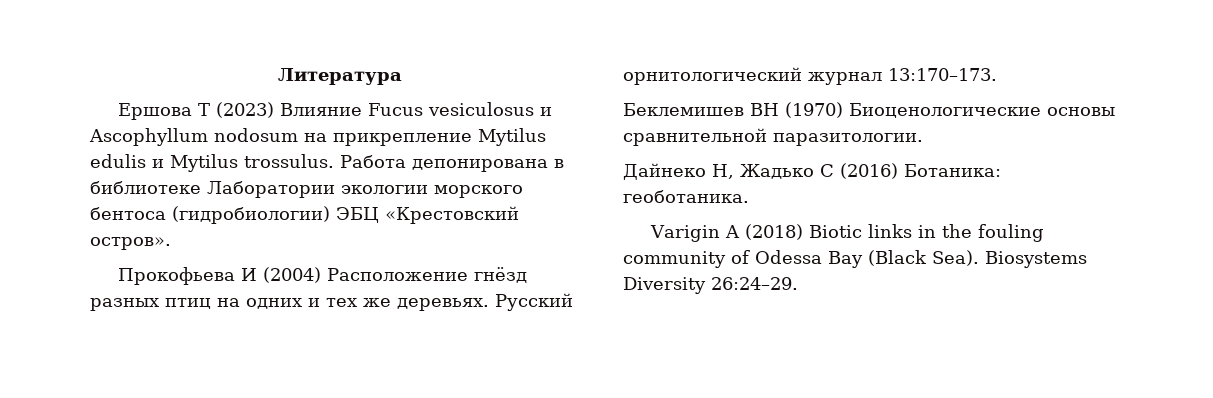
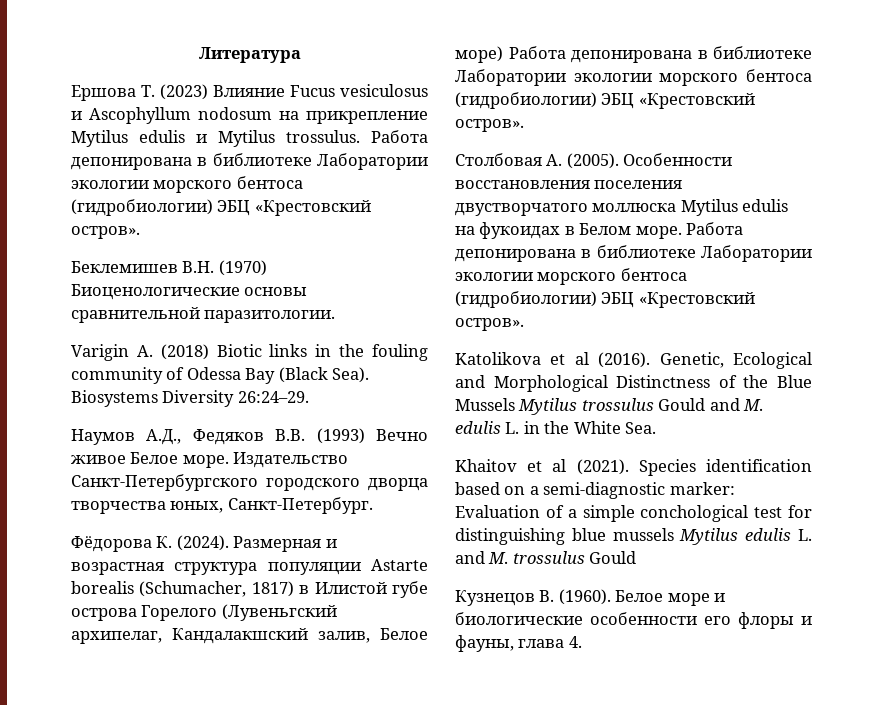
- Ершова Т (2023) Влияние Fucus vesiculosus и Ascophyllum nodosum на прикрепление Mytilus edulis и Mytilus trossulus.
+ Ершова Т. (2023) Влияние Fucus vesiculosus и Ascophyllum nodosum на прикрепление Mytilus edulis и Mytilus trossulus.
- Прокофьева И (2004) Расположение гнёзд разных птиц на одних и тех же деревьях. Русский орнитологический журнал 13:170–173.
- Беклемишев ВН (1970) Биоценологические основы сравнительной паразитологии.
+ Беклемишев В.Н. (1970) Биоценологические основы сравнительной паразитологии.
- Дайнеко Н, Жадько С (2016) Ботаника: геоботаника.
- Varigin A (2018) Biotic links in the fouling community of Odessa Bay (Black Sea).
+ Varigin A. (2018) Biotic links in the fouling community of Odessa Bay (Black Sea).
+ Наумов А.Д., Федяков В.В. (1993) Вечно живое Белое море. Издательство Санкт-Петербургского городского дворца творчества юных, Санкт-Петербург.
+ Фёдорова К. (2024). Размерная и возрастная структура популяции Astarte borealis (Schumacher, 1817) в Илистой губе острова Горелого (Лувеньгский архипелаг, Кандалакшский залив, Белое море) Работа депонирована в библиотеке Лаборатории экологии морского бентоса (гидробиологии) ЭБЦ «Крестовский остров».
+ Столбовая А. (2005). Особенности восстановления поселения двустворчатого моллюска Mytilus edulis на фукоидах в Белом море. Работа депонирована в библиотеке Лаборатории экологии морского бентоса (гидробиологии) ЭБЦ «Крестовский остров».
+ Katolikova et al (2016). Genetic, Ecological and Morphological Distinctness of the Blue Mussels Mytilus trossulus Gould and M. edulis L. in the White Sea.
+ Khaitov et al (2021). Species identification based on a semi-diagnostic marker: Evaluation of a simple conchological test for distinguishing blue mussels Mytilus edulis L. and M. trossulus Gould
+ Кузнецов В. (1960). Белое море и биологические особенности его флоры и фауны, глава 4.

